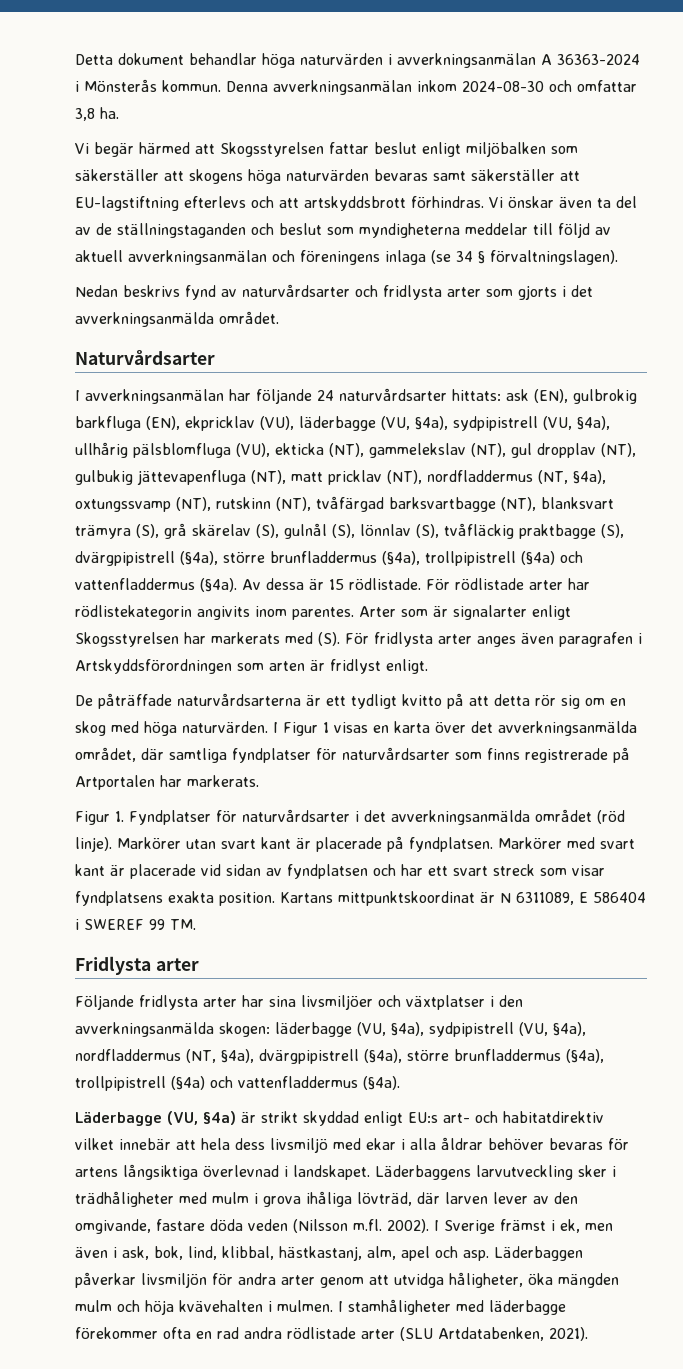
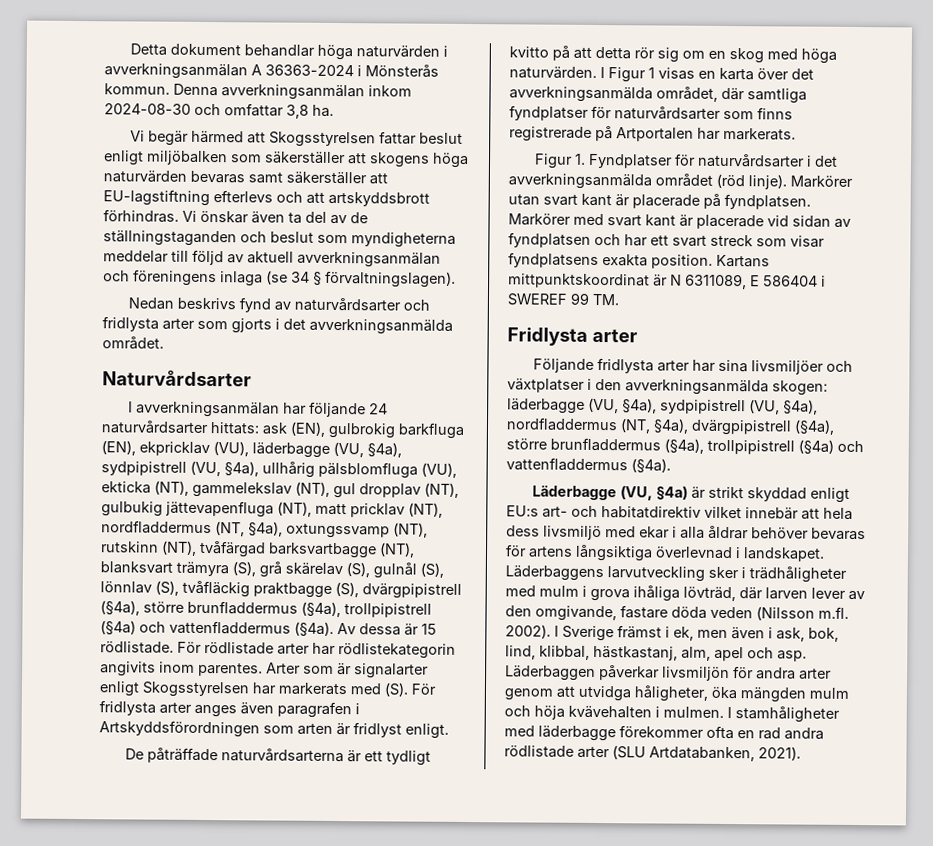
- I stamhåligheter med läderbagge förekommer ofta en rad andra rödlistade arter (SLU Artdatabenken, 2021).
+ I stamhåligheter med läderbagge förekommer ofta en rad andra rödlistade arter (SLU Artdatabanken, 2021).

